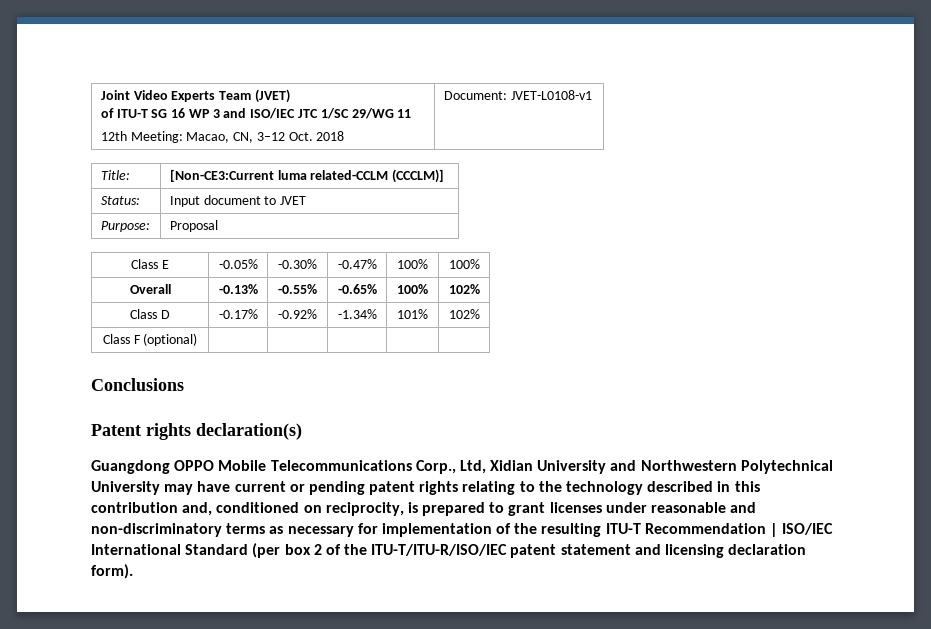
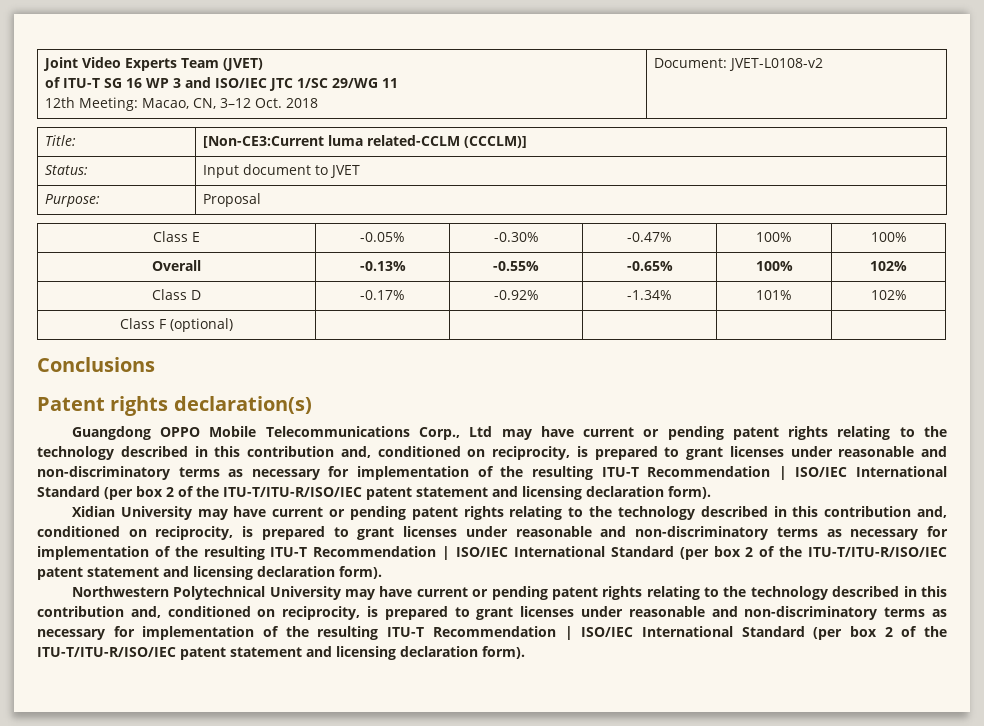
  Joint Video Experts Team (JVET)
  of ITU-T SG 16 WP 3 and ISO/IEC JTC 1/SC 29/WG 11
- 12th Meeting: Macao, CN, 3–12 Oct. 2018 | Document: JVET-L0108-v1
+ 12th Meeting: Macao, CN, 3–12 Oct. 2018 | Document: JVET-L0108-v2
- Guangdong OPPO Mobile Telecommunications Corp., Ltd, Xidian University and Northwestern Polytechnical University may have current or pending patent rights relating to the technology described in this contribution and, conditioned on reciprocity, is prepared to grant licenses under reasonable and non-discriminatory terms as necessary for implementation of the resulting ITU-T Recommendation | ISO/IEC International Standard (per box 2 of the ITU-T/ITU-R/ISO/IEC patent statement and licensing declaration form).
+ Guangdong OPPO Mobile Telecommunications Corp., Ltd may have current or pending patent rights relating to the technology described in this contribution and, conditioned on reciprocity, is prepared to grant licenses under reasonable and non-discriminatory terms as necessary for implementation of the resulting ITU-T Recommendation | ISO/IEC International Standard (per box 2 of the ITU-T/ITU-R/ISO/IEC patent statement and licensing declaration form).
+ Xidian University may have current or pending patent rights relating to the technology described in this contribution and, conditioned on reciprocity, is prepared to grant licenses under reasonable and non-discriminatory terms as necessary for implementation of the resulting ITU-T Recommendation | ISO/IEC International Standard (per box 2 of the ITU-T/ITU-R/ISO/IEC patent statement and licensing declaration form).
+ Northwestern Polytechnical University may have current or pending patent rights relating to the technology described in this contribution and, conditioned on reciprocity, is prepared to grant licenses under reasonable and non-discriminatory terms as necessary for implementation of the resulting ITU-T Recommendation | ISO/IEC International Standard (per box 2 of the ITU-T/ITU-R/ISO/IEC patent statement and licensing declaration form).

